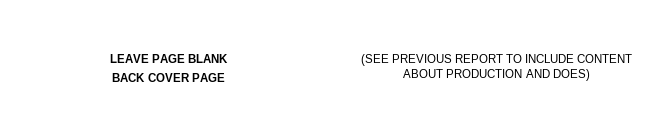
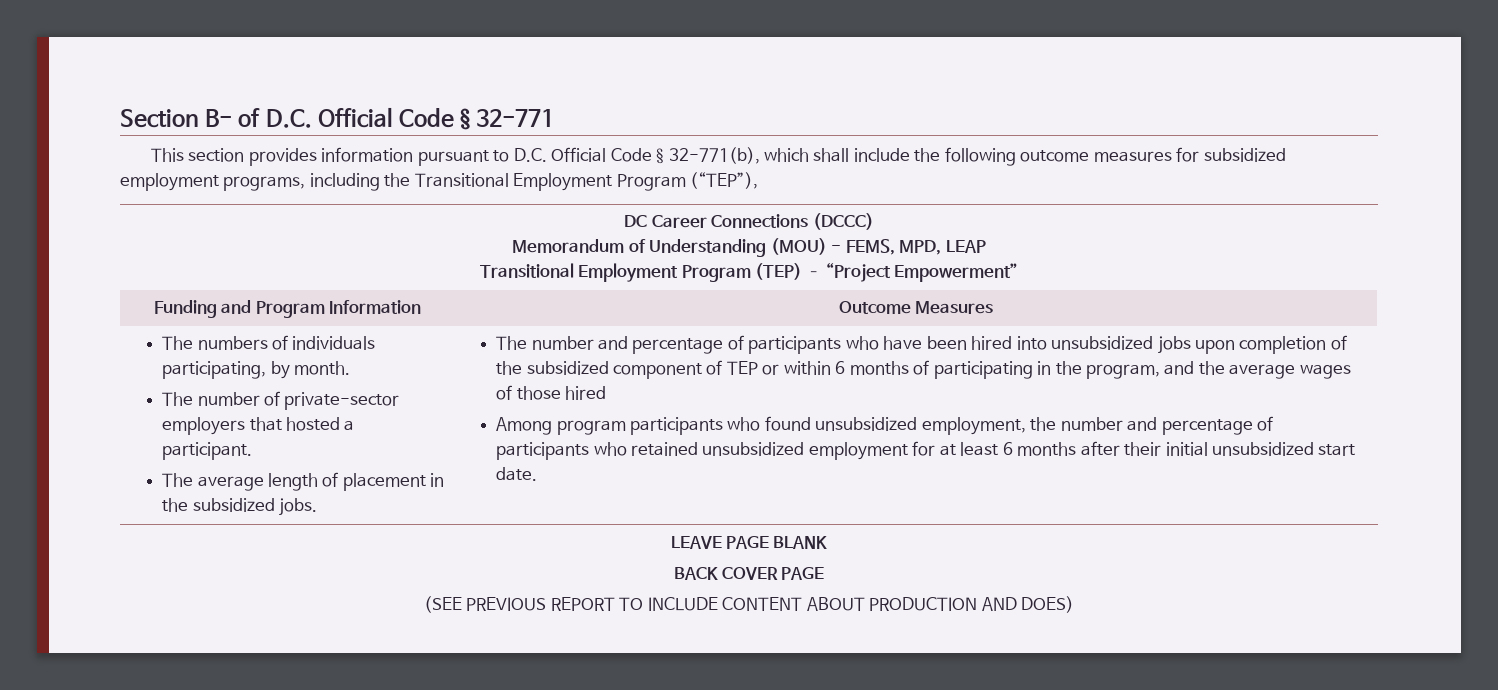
+ Section B- of D.C. Official Code § 32-771
+ This section provides information pursuant to D.C. Official Code § 32-771(b), which shall include the following outcome measures for subsidized employment programs, including the Transitional Employment Program (“TEP”),
+ DC Career Connections (DCCC)
+ Memorandum of Understanding (MOU) - FEMS, MPD, LEAP
+ Transitional Employment Program (TEP) – “Project Empowerment”
+ Funding and Program Information | Outcome Measures
+ The numbers of individuals participating, by month.
+ The number of private-sector employers that hosted a participant.
+ The average length of placement in the subsidized jobs. | The number and percentage of participants who have been hired into unsubsidized jobs upon completion of the subsidized component of TEP or within 6 months of participating in the program, and the average wages of those hired
+ Among program participants who found unsubsidized employment, the number and percentage of participants who retained unsubsidized employment for at least 6 months after their initial unsubsidized start date.

